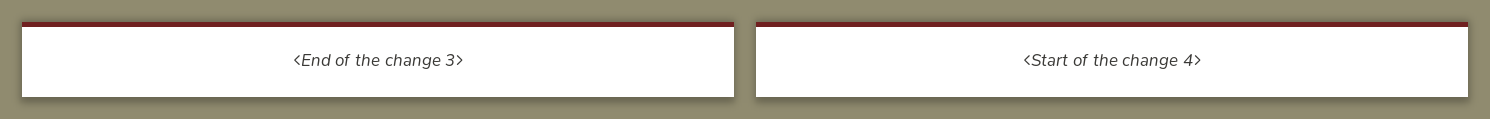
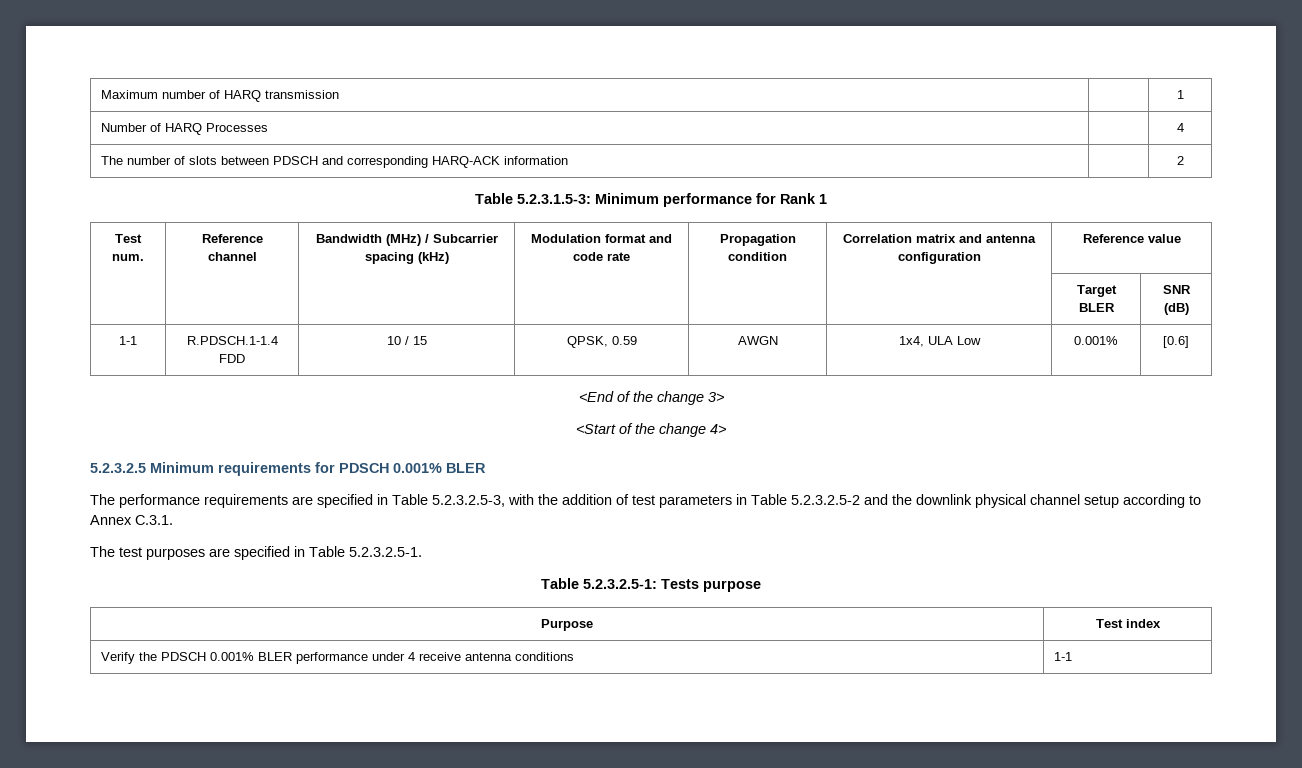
+ Maximum number of HARQ transmission | | 1
+ Number of HARQ Processes | | 4
+ The number of slots between PDSCH and corresponding HARQ-ACK information | | 2
+ Table 5.2.3.1.5-3: Minimum performance for Rank 1
+ Test num. | Reference channel | Bandwidth (MHz) / Subcarrier spacing (kHz) | Modulation format and code rate | Propagation condition | Correlation matrix and antenna configuration | Reference value
+ | | | | | | Target BLER | SNR (dB)
+ 1-1 | R.PDSCH.1-1.4 FDD | 10 / 15 | QPSK, 0.59 | AWGN | 1x4, ULA Low | 0.001% | [0.6]
+ 5.2.3.2.5 Minimum requirements for PDSCH 0.001% BLER
+ The performance requirements are specified in Table 5.2.3.2.5-3, with the addition of test parameters in Table 5.2.3.2.5-2 and the downlink physical channel setup according to Annex C.3.1.
+ The test purposes are specified in Table 5.2.3.2.5-1.
+ Table 5.2.3.2.5-1: Tests purpose
+ Purpose | Test index
+ Verify the PDSCH 0.001% BLER performance under 4 receive antenna conditions | 1-1

